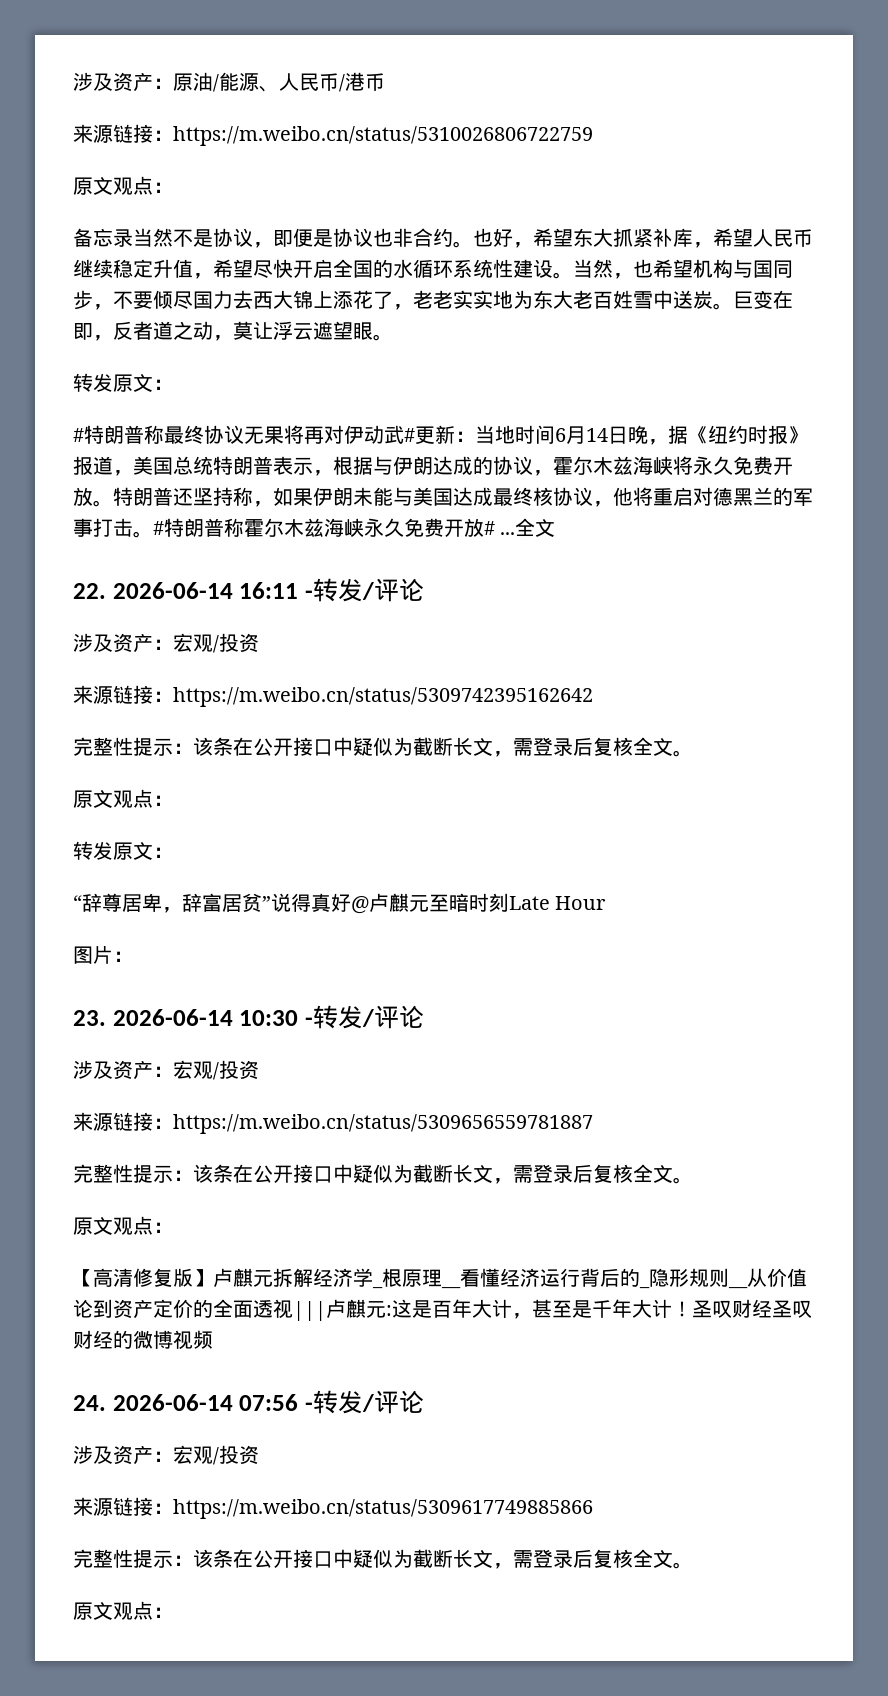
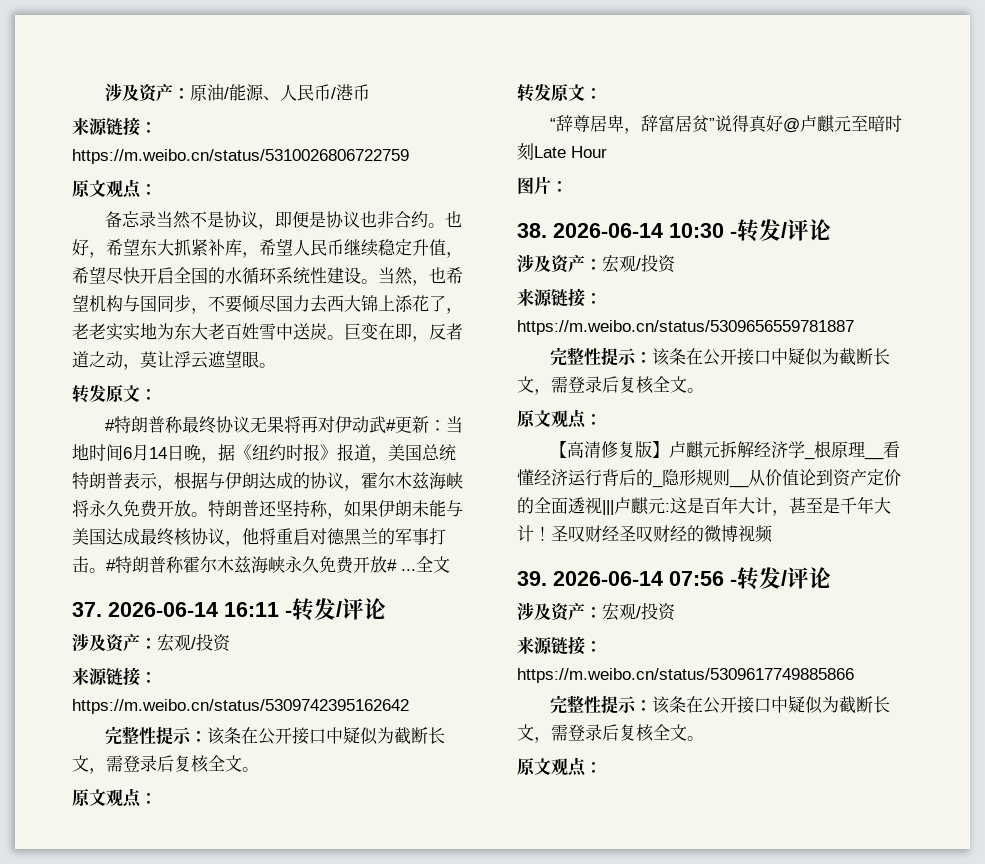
- 22. 2026-06-14 16:11 -转发/评论
+ 37. 2026-06-14 16:11 -转发/评论
- 23. 2026-06-14 10:30 -转发/评论
+ 38. 2026-06-14 10:30 -转发/评论
- 24. 2026-06-14 07:56 -转发/评论
+ 39. 2026-06-14 07:56 -转发/评论

